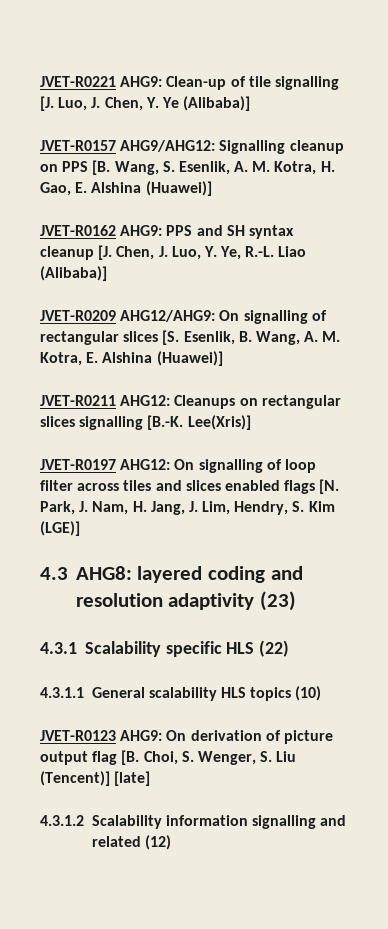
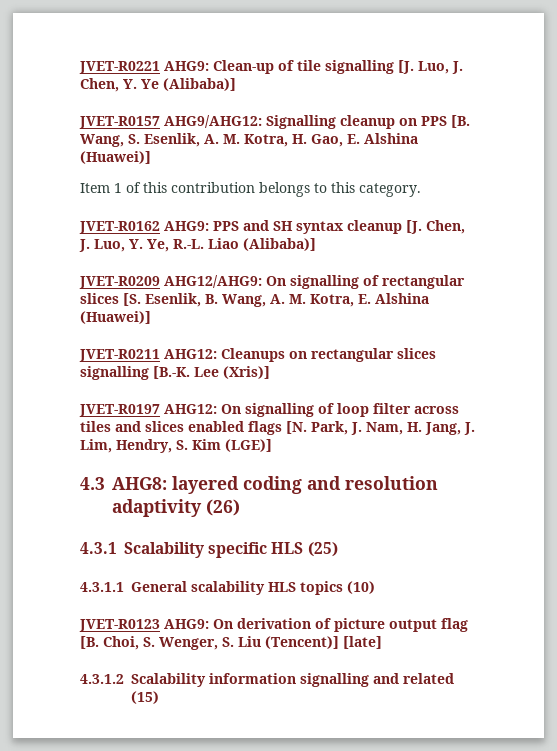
+ Item 1 of this contribution belongs to this category.
- JVET-R0211 AHG12: Cleanups on rectangular slices signalling [B.-K. Lee(Xris)]
+ JVET-R0211 AHG12: Cleanups on rectangular slices signalling [B.-K. Lee (Xris)]
- 4.3 AHG8: layered coding and resolution adaptivity (23)
+ 4.3 AHG8: layered coding and resolution adaptivity (26)
- 4.3.1 Scalability specific HLS (22)
+ 4.3.1 Scalability specific HLS (25)
- 4.3.1.2 Scalability information signalling and related (12)
+ 4.3.1.2 Scalability information signalling and related (15)

